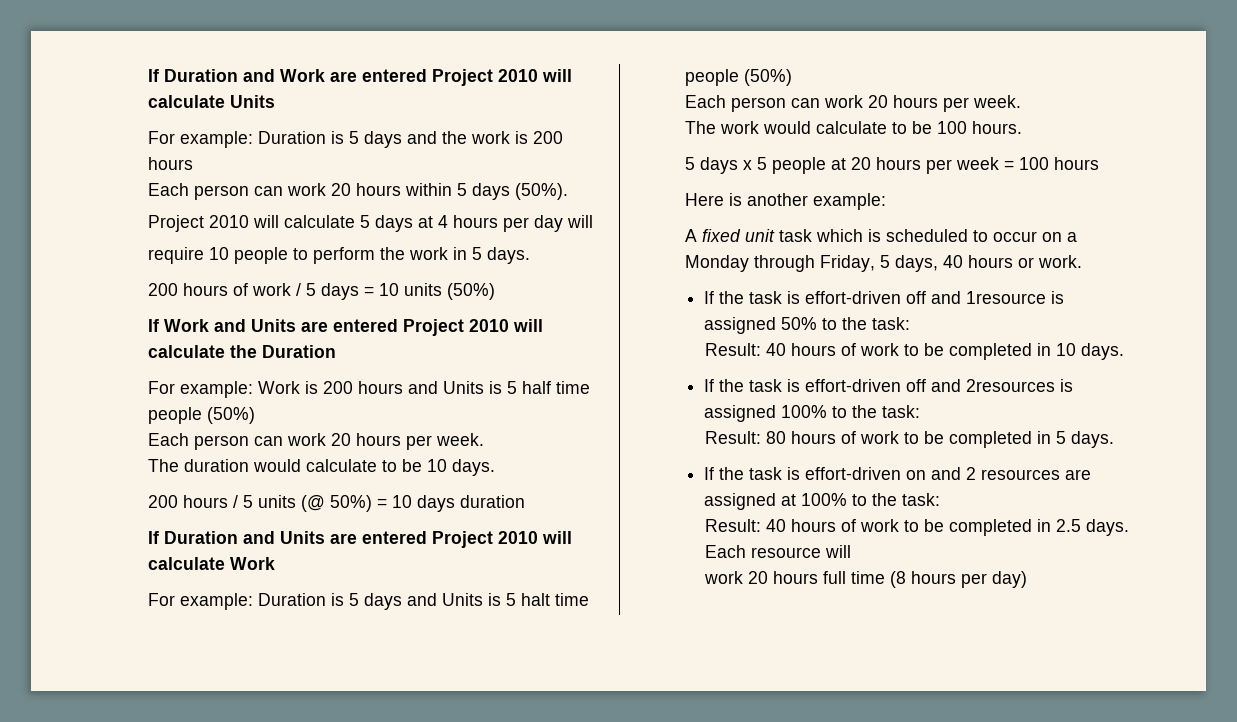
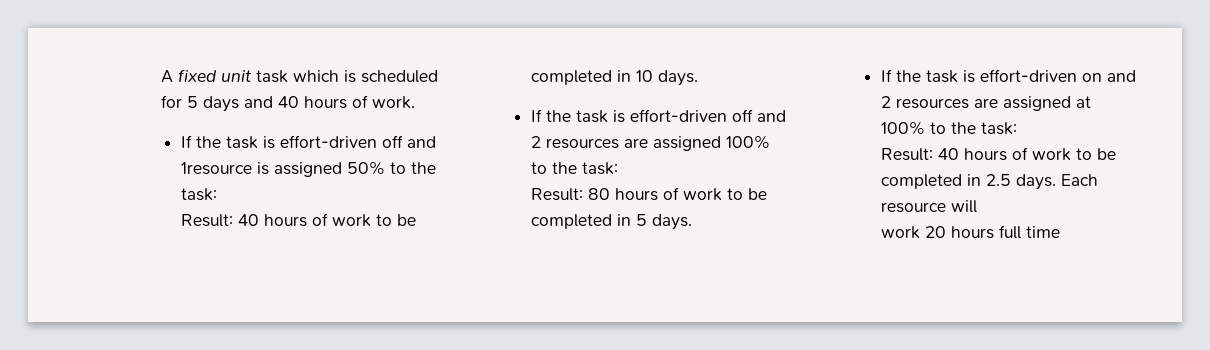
- If Duration and Work are entered Project 2010 will calculate Units
- For example: Duration is 5 days and the work is 200 hours
- Each person can work 20 hours within 5 days (50%).
- Project 2010 will calculate 5 days at 4 hours per day will
- require 10 people to perform the work in 5 days.
- 200 hours of work / 5 days = 10 units (50%)
- If Work and Units are entered Project 2010 will calculate the Duration
- For example: Work is 200 hours and Units is 5 half time people (50%)
- Each person can work 20 hours per week.
- The duration would calculate to be 10 days.
- 200 hours / 5 units (@ 50%) = 10 days duration
- If Duration and Units are entered Project 2010 will calculate Work
- For example: Duration is 5 days and Units is 5 halt time people (50%)
- Each person can work 20 hours per week.
- The work would calculate to be 100 hours.
- 5 days x 5 people at 20 hours per week = 100 hours
- Here is another example:
- A fixed unit task which is scheduled to occur on a Monday through Friday, 5 days, 40 hours or work.
+ A fixed unit task which is scheduled for 5 days and 40 hours of work.
- If the task is effort-driven off and 2resources is assigned 100% to the task:
+ If the task is effort-driven off and 2 resources are assigned 100% to the task:
- work 20 hours full time (8 hours per day)
+ work 20 hours full time

